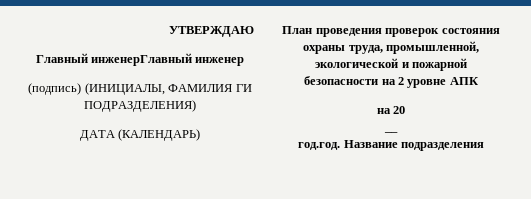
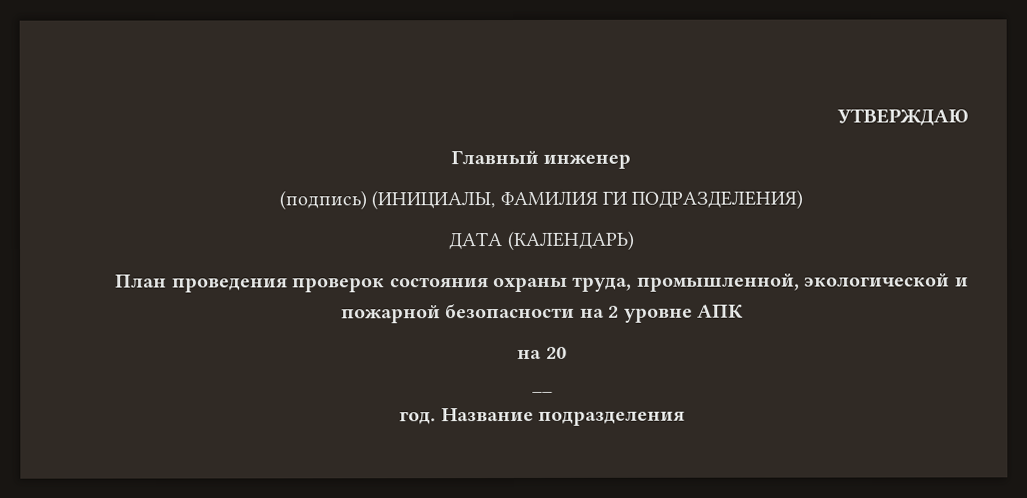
- Главный инженерГлавный инженер
+ Главный инженер
- год.год. Название подразделения
+ год. Название подразделения

